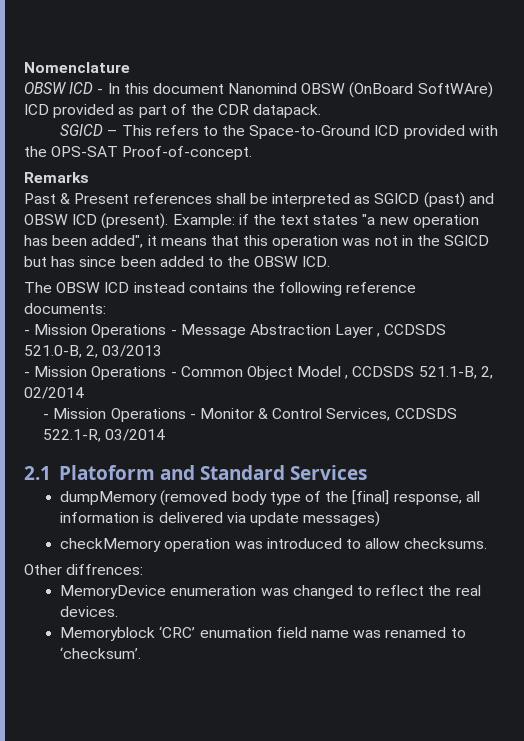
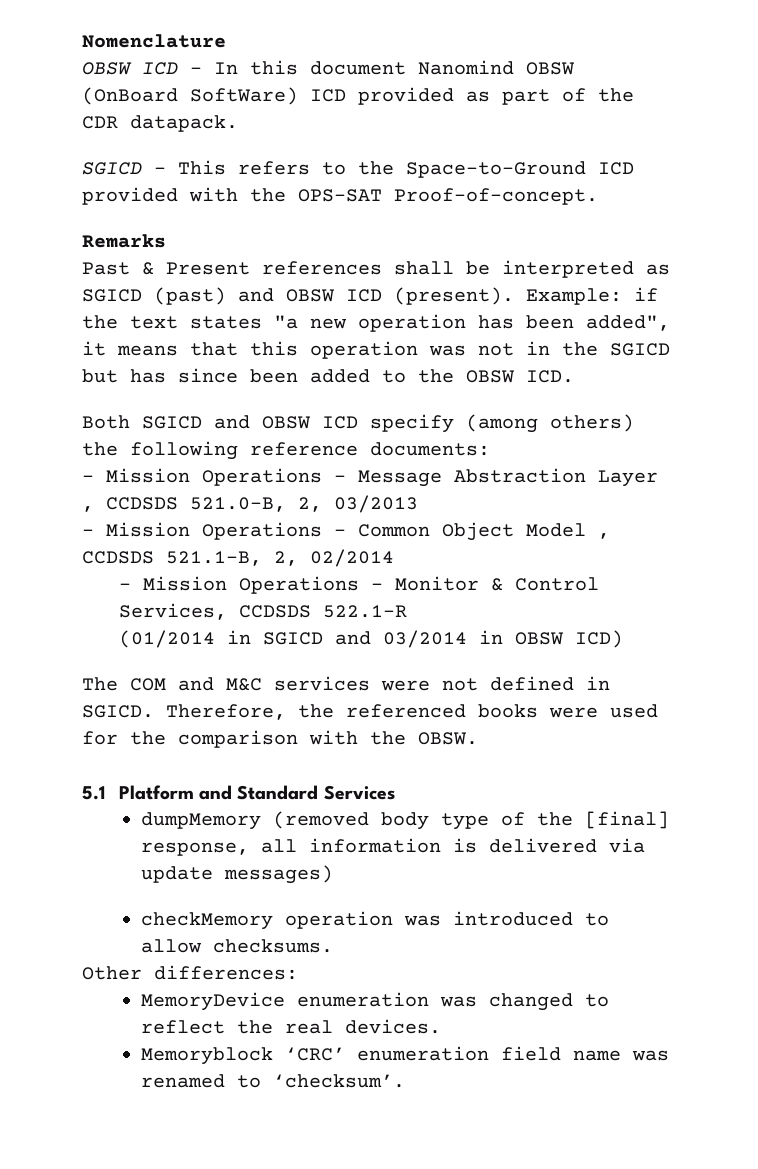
- OBSW ICD - In this document Nanomind OBSW (OnBoard SoftWAre) ICD provided as part of the CDR datapack.
+ OBSW ICD - In this document Nanomind OBSW (OnBoard SoftWare) ICD provided as part of the CDR datapack.
- The OBSW ICD instead contains the following reference documents:
+ Both SGICD and OBSW ICD specify (among others) the following reference documents:
- - Mission Operations - Monitor & Control Services, CCDSDS 522.1-R, 03/2014
- 2.1 Platoform and Standard Services
+ - Mission Operations - Monitor & Control Services, CCDSDS 522.1-R
+ (01/2014 in SGICD and 03/2014 in OBSW ICD)
+ The COM and M&C services were not defined in SGICD. Therefore, the referenced books were used for the comparison with the OBSW.
+ 5.1 Platform and Standard Services
- Other diffrences:
+ Other differences:
- Memoryblock ‘CRC’ enumation field name was renamed to ‘checksum’.
+ Memoryblock ‘CRC’ enumeration field name was renamed to ‘checksum’.

